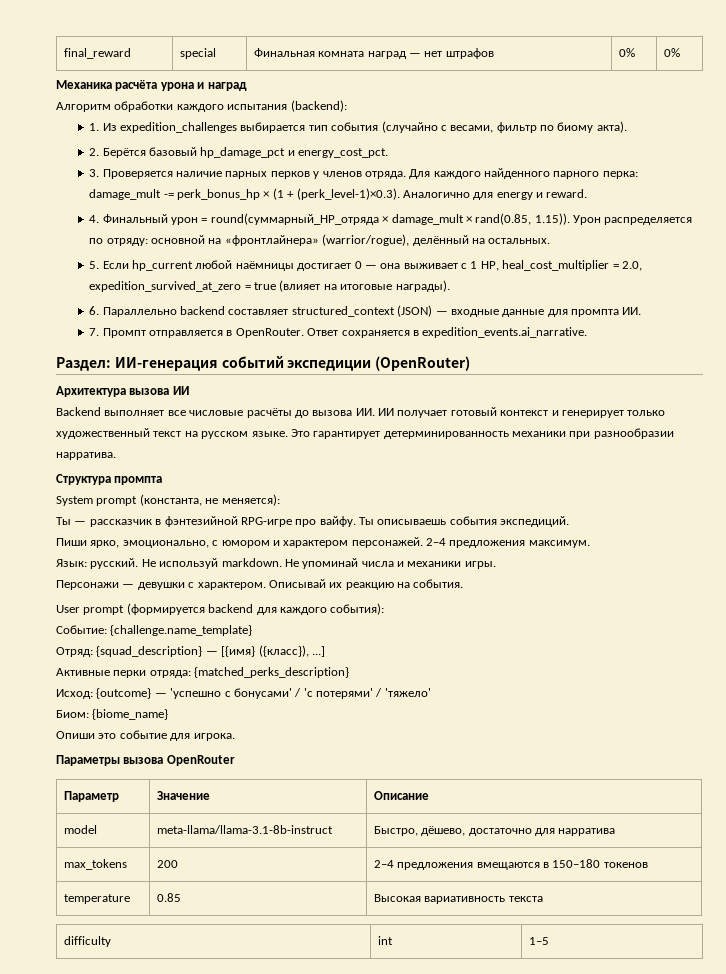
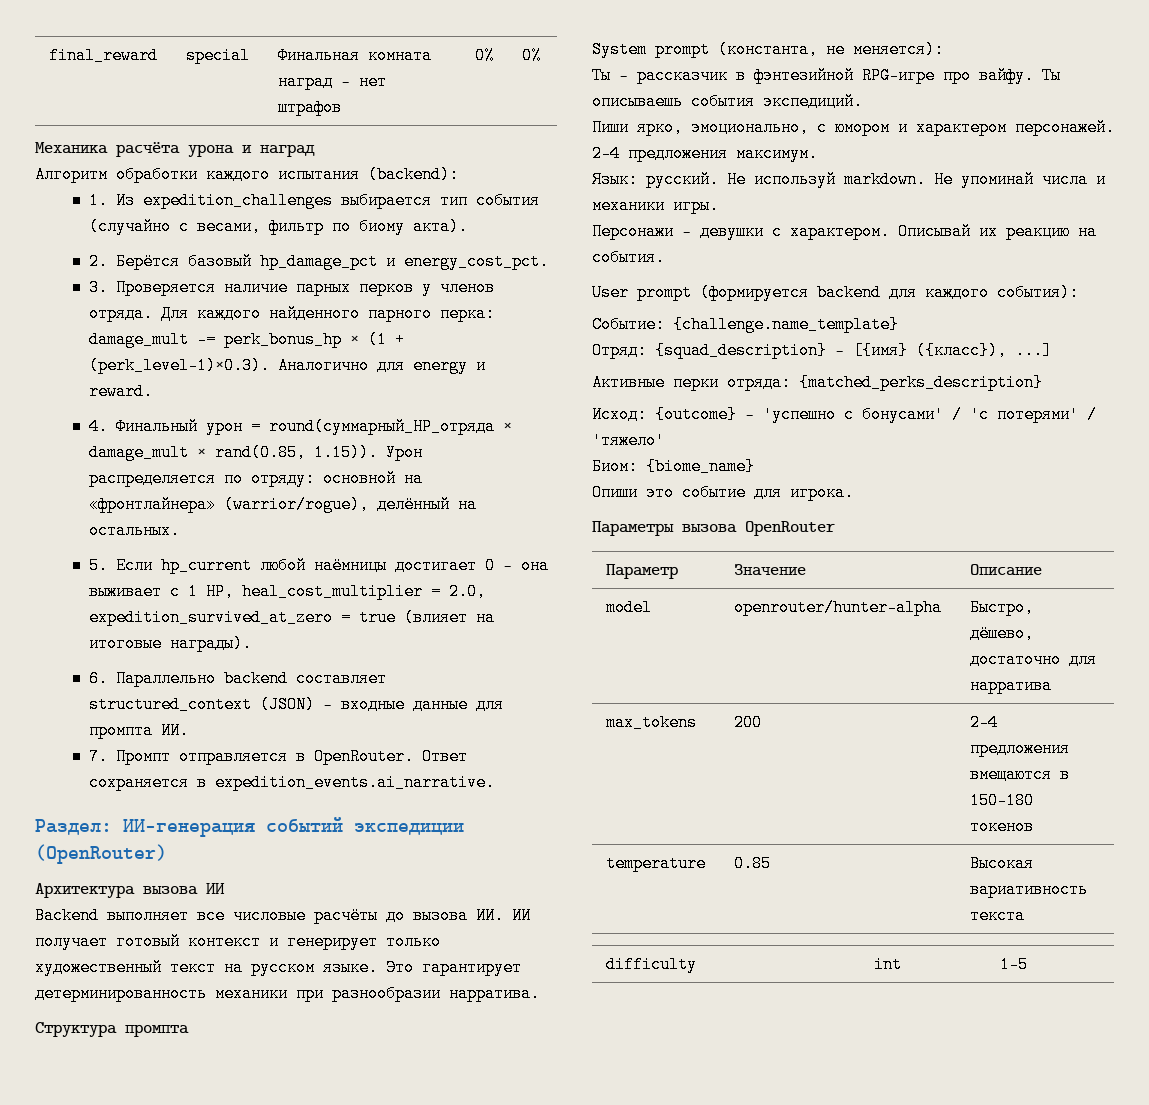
- model | meta-llama/llama-3.1-8b-instruct | Быстро, дёшево, достаточно для нарратива
+ model | openrouter/hunter-alpha | Быстро, дёшево, достаточно для нарратива

